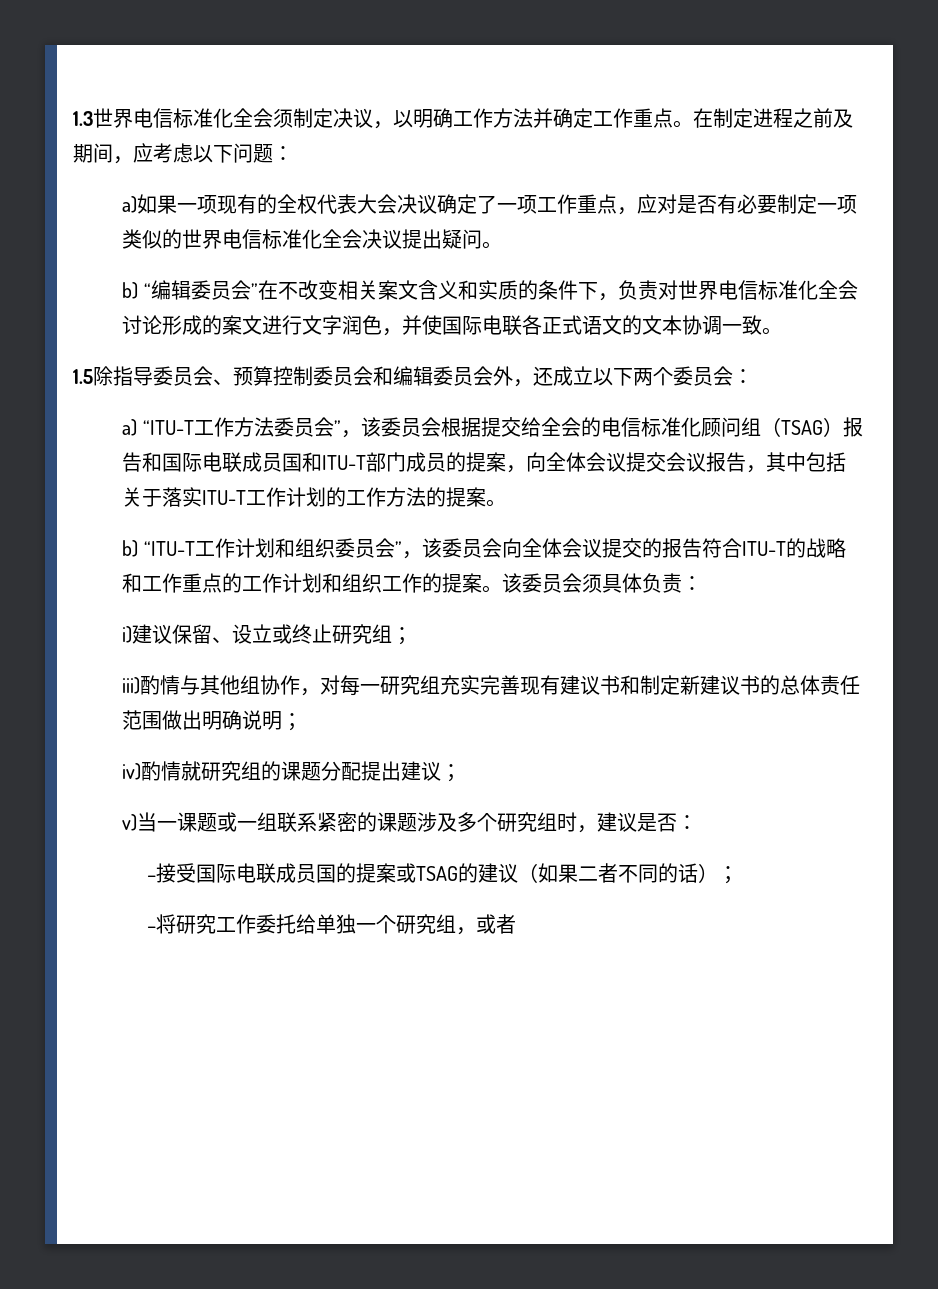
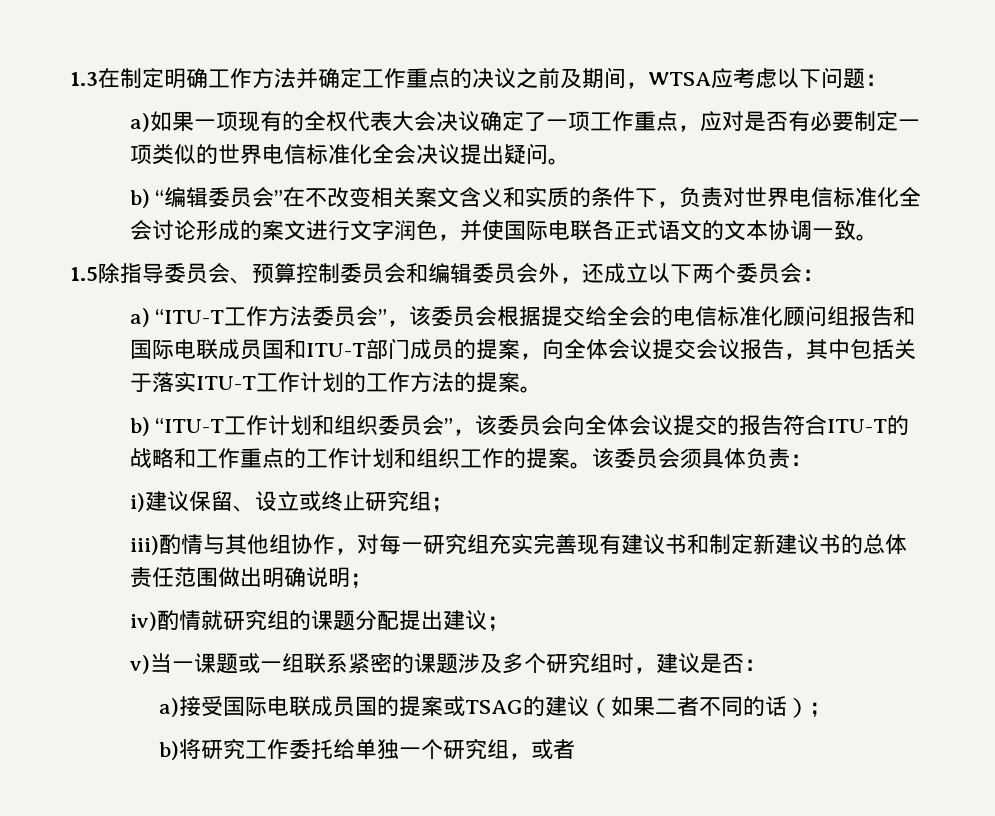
- 1.3世界电信标准化全会须制定决议，以明确工作方法并确定工作重点。在制定进程之前及期间，应考虑以下问题：
+ 1.3在制定明确工作方法并确定工作重点的决议之前及期间，WTSA应考虑以下问题：
- a) “ITU-T工作方法委员会”，该委员会根据提交给全会的电信标准化顾问组（TSAG）报告和国际电联成员国和ITU-T部门成员的提案，向全体会议提交会议报告，其中包括关于落实ITU-T工作计划的工作方法的提案。
+ a) “ITU-T工作方法委员会”，该委员会根据提交给全会的电信标准化顾问组报告和国际电联成员国和ITU-T部门成员的提案，向全体会议提交会议报告，其中包括关于落实ITU-T工作计划的工作方法的提案。
- –接受国际电联成员国的提案或TSAG的建议（如果二者不同的话）；
+ a)接受国际电联成员国的提案或TSAG的建议（如果二者不同的话）；
- –将研究工作委托给单独一个研究组，或者
+ b)将研究工作委托给单独一个研究组，或者

